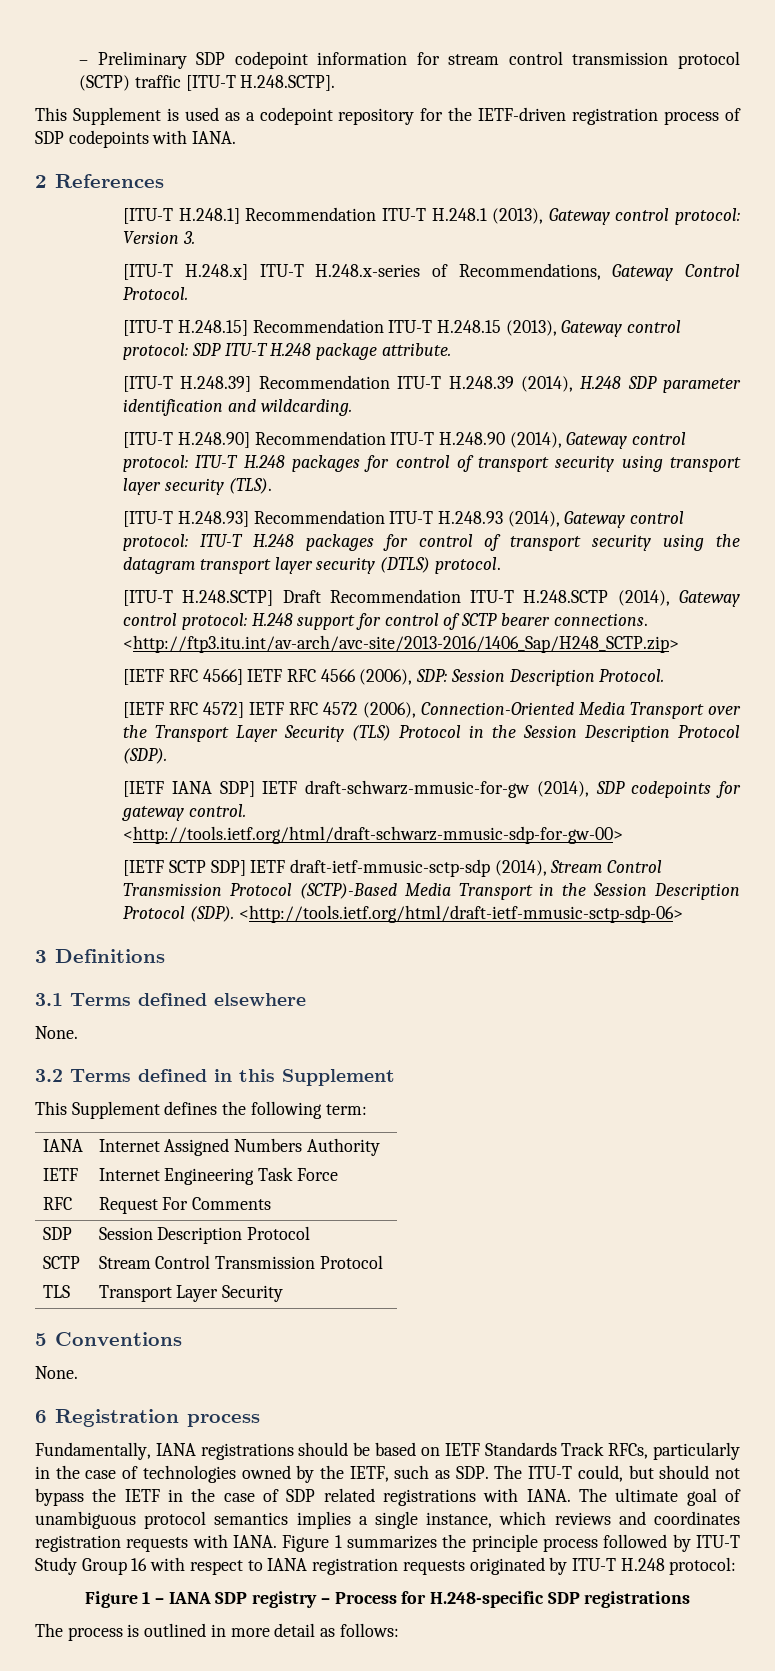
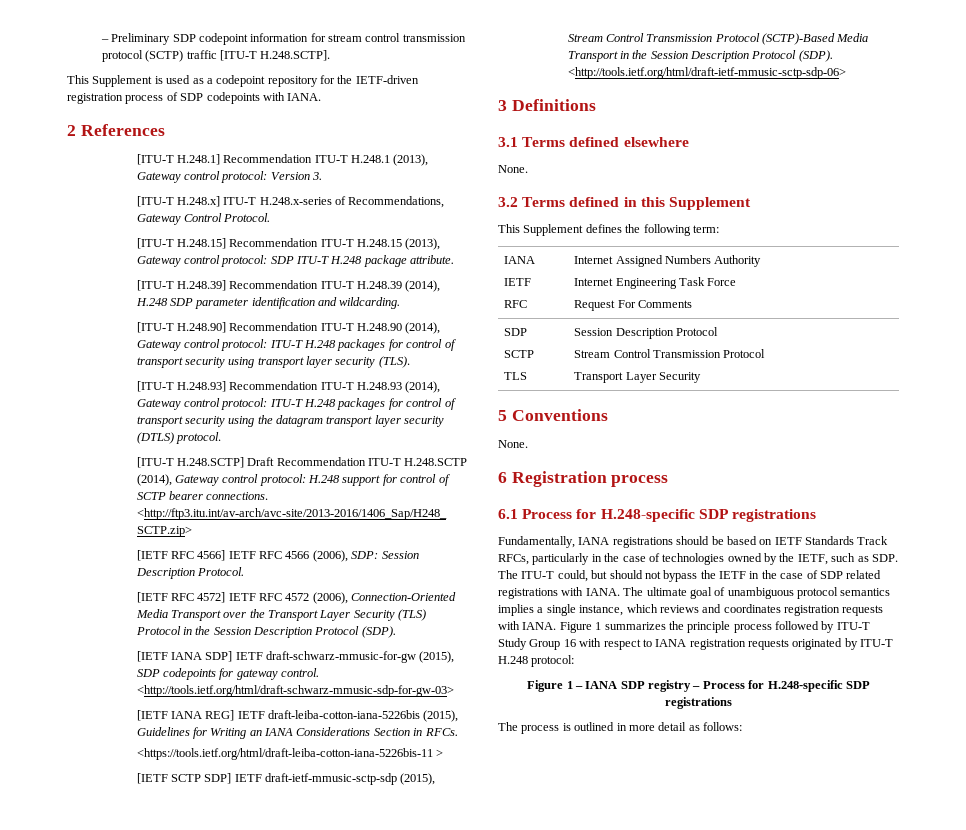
- [IETF IANA SDP] IETF draft-schwarz-mmusic-for-gw (2014), SDP codepoints for gateway control.
+ [IETF IANA SDP] IETF draft-schwarz-mmusic-for-gw (2015), SDP codepoints for gateway control.
- <http://tools.ietf.org/html/draft-schwarz-mmusic-sdp-for-gw-00>
+ <http://tools.ietf.org/html/draft-schwarz-mmusic-sdp-for-gw-03>
+ [IETF IANA REG] IETF draft-leiba-cotton-iana-5226bis (2015), Guidelines for Writing an IANA Considerations Section in RFCs.
+ <https://tools.ietf.org/html/draft-leiba-cotton-iana-5226bis-11 >
- [IETF SCTP SDP] IETF draft-ietf-mmusic-sctp-sdp (2014), Stream Control Transmission Protocol (SCTP)-Based Media Transport in the Session Description Protocol (SDP).
+ [IETF SCTP SDP] IETF draft-ietf-mmusic-sctp-sdp (2015), Stream Control Transmission Protocol (SCTP)-Based Media Transport in the Session Description Protocol (SDP).
+ 6.1 Process for H.248-specific SDP registrations

